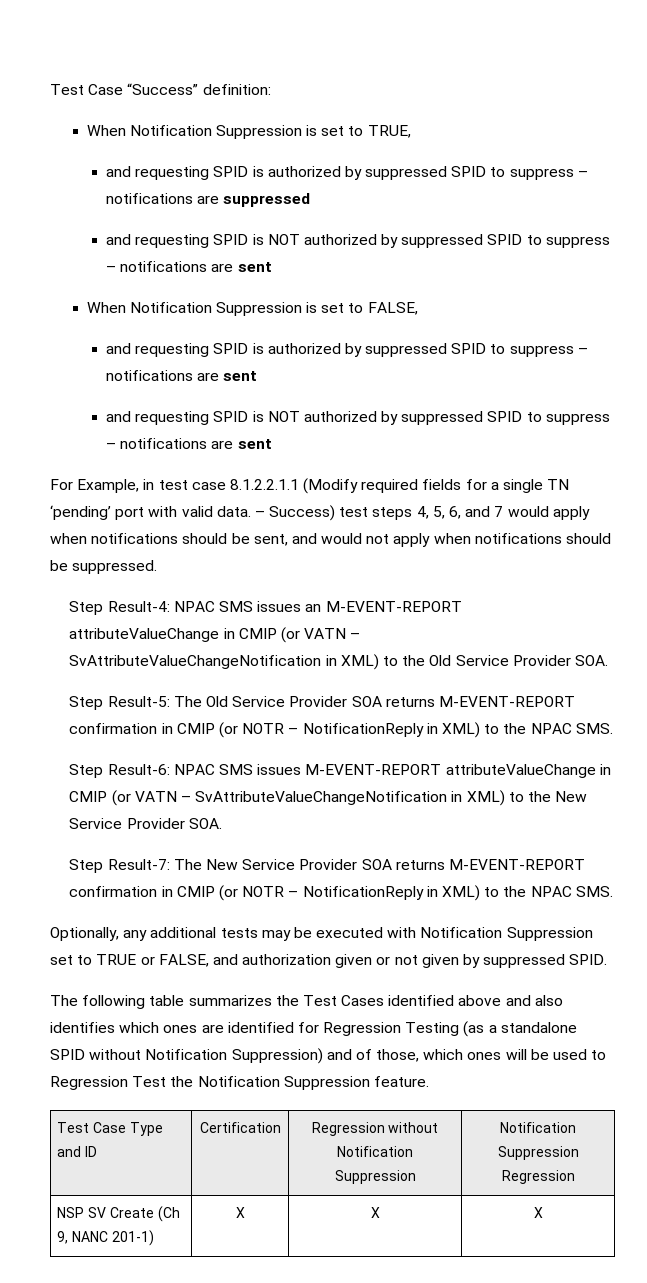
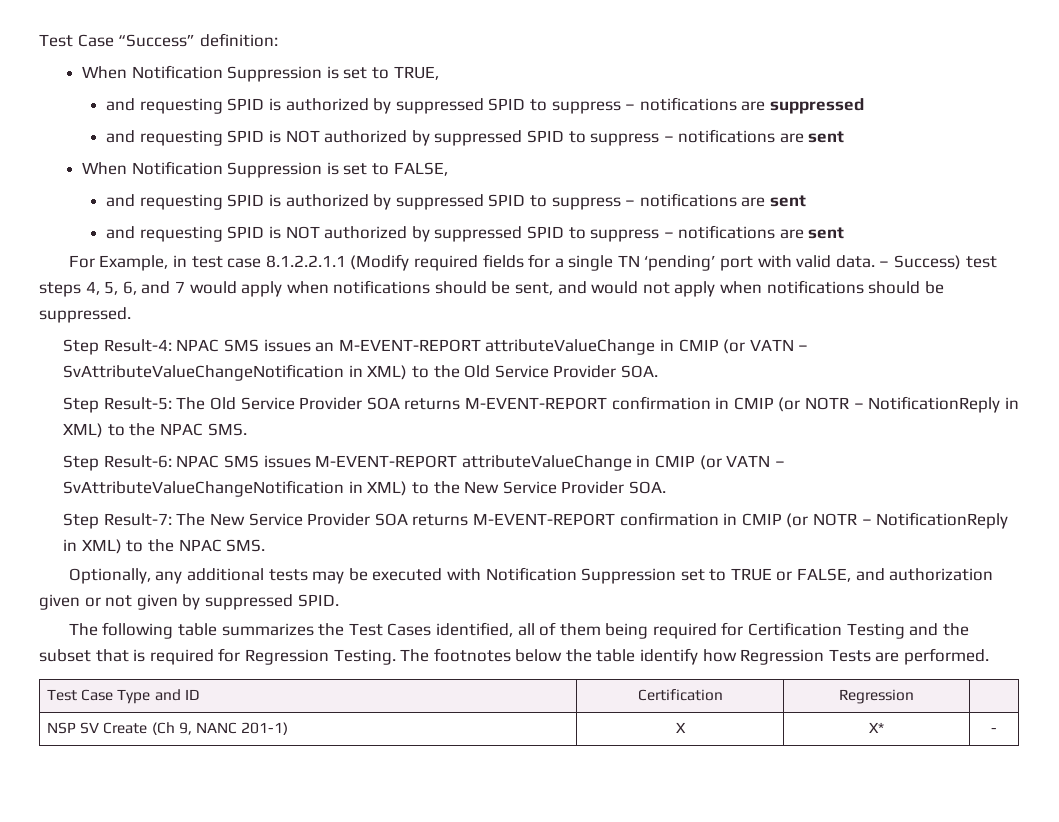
- The following table summarizes the Test Cases identified above and also identifies which ones are identified for Regression Testing (as a standalone SPID without Notification Suppression) and of those, which ones will be used to Regression Test the Notification Suppression feature.
+ The following table summarizes the Test Cases identified, all of them being required for Certification Testing and the subset that is required for Regression Testing. The footnotes below the table identify how Regression Tests are performed.
- Test Case Type and ID | Certification | Regression without Notification Suppression | Notification Suppression Regression
+ Test Case Type and ID | Certification | Regression |
- NSP SV Create (Ch 9, NANC 201-1) | X | X | X
+ NSP SV Create (Ch 9, NANC 201-1) | X | X* | -

